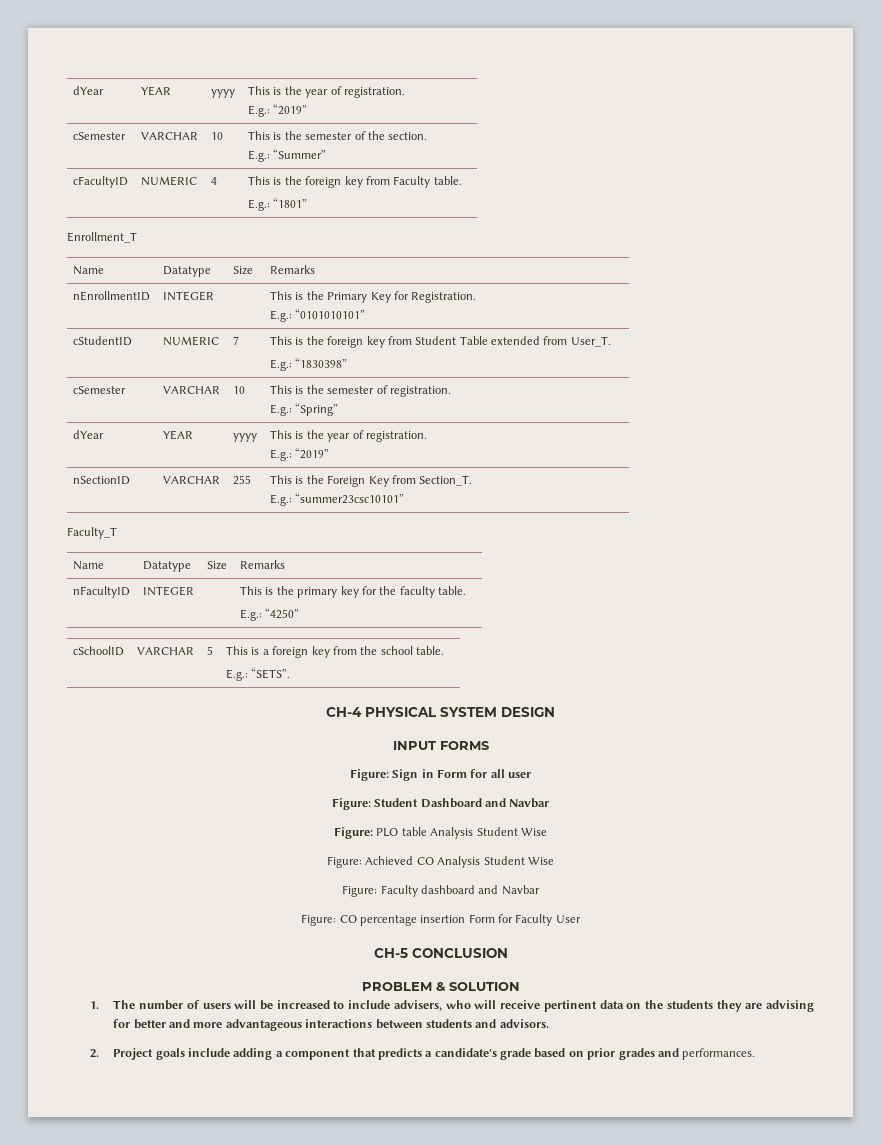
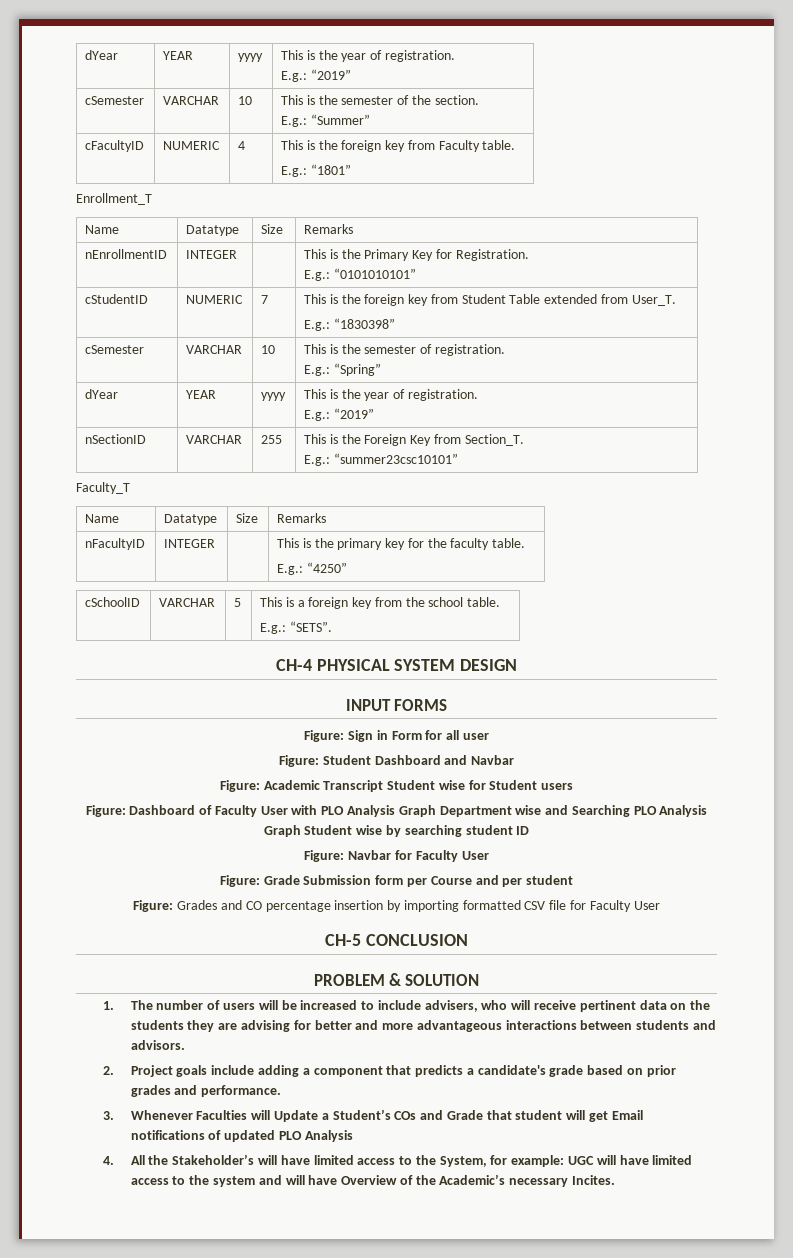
- Figure: PLO table Analysis Student Wise
- Figure: Achieved CO Analysis Student Wise
- Figure: Faculty dashboard and Navbar
- Figure: CO percentage insertion Form for Faculty User
+ Figure: Academic Transcript Student wise for Student users
+ Figure: Dashboard of Faculty User with PLO Analysis Graph Department wise and Searching PLO Analysis Graph Student wise by searching student ID
+ Figure: Navbar for Faculty User
+ Figure: Grade Submission form per Course and per student
+ Figure: Grades and CO percentage insertion by importing formatted CSV file for Faculty User
- 2. Project goals include adding a component that predicts a candidate's grade based on prior grades and performances.
+ 2. Project goals include adding a component that predicts a candidate's grade based on prior grades and performance.
+ 3. Whenever Faculties will Update a Student’s COs and Grade that student will get Email notifications of updated PLO Analysis
+ 4. All the Stakeholder’s will have limited access to the System, for example: UGC will have limited access to the system and will have Overview of the Academic’s necessary Incites.

